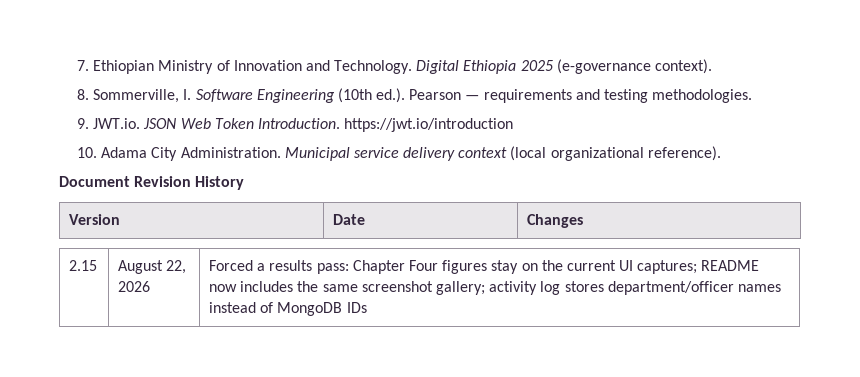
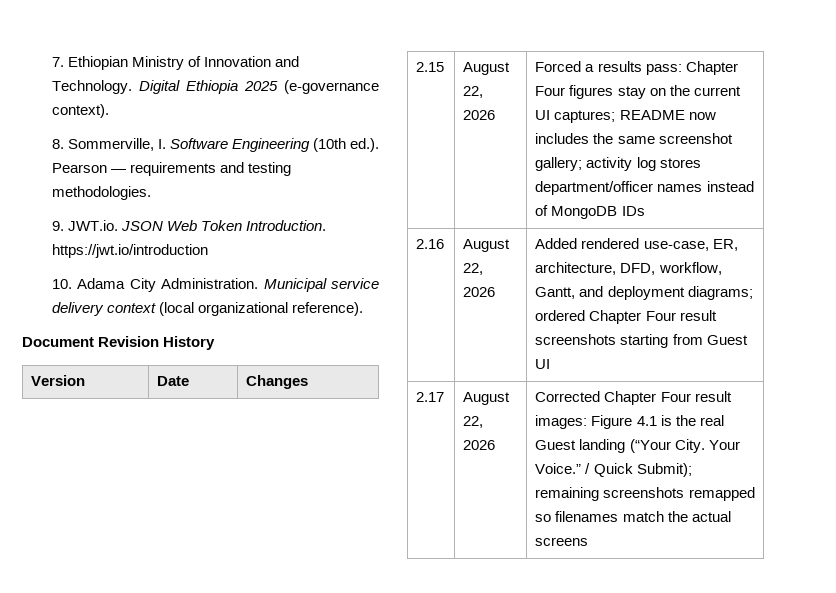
+ 2.16 | August 22, 2026 | Added rendered use-case, ER, architecture, DFD, workflow, Gantt, and deployment diagrams; ordered Chapter Four result screenshots starting from Guest UI
+ 2.17 | August 22, 2026 | Corrected Chapter Four result images: Figure 4.1 is the real Guest landing (“Your City. Your Voice.” / Quick Submit); remaining screenshots remapped so filenames match the actual screens

